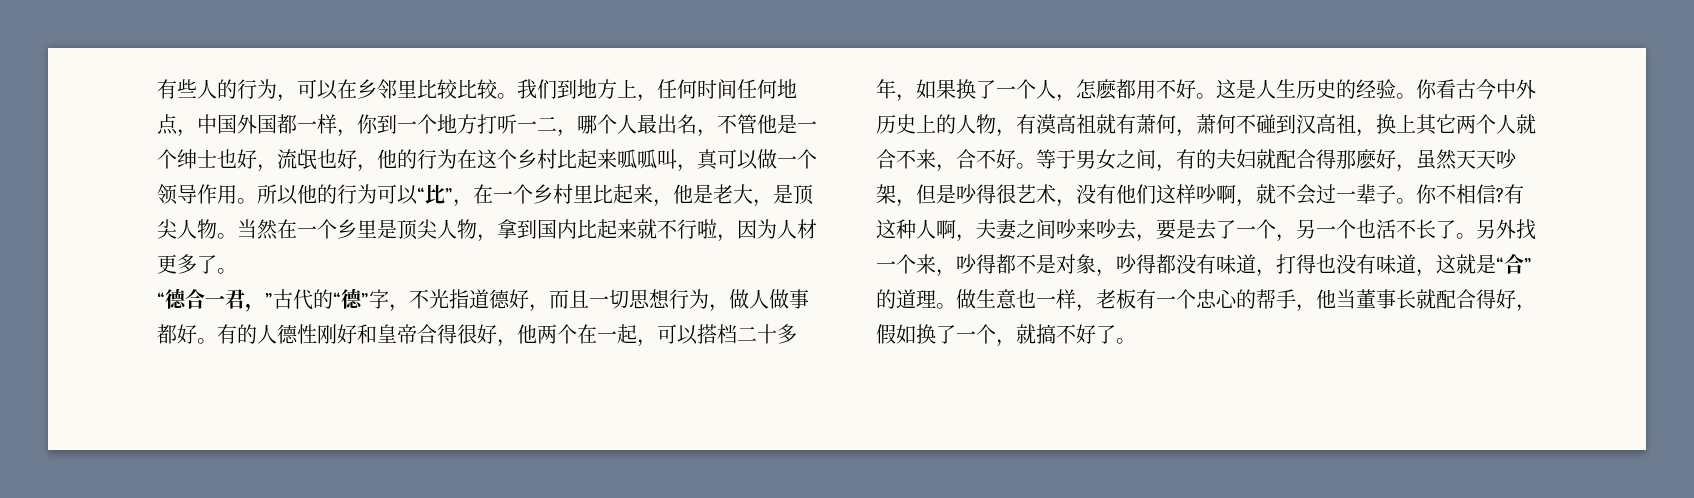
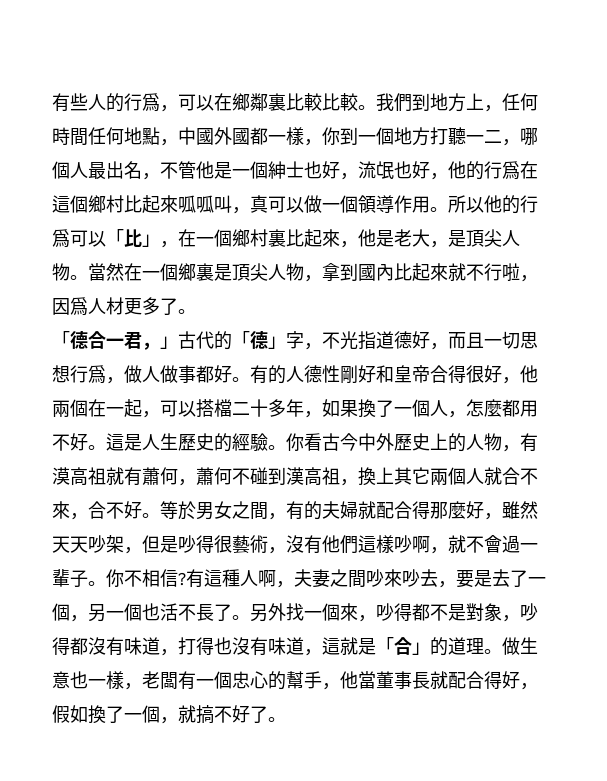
- 有些人的行为，可以在乡邻里比较比较。我们到地方上，任何时间任何地点，中国外国都一样，你到一个地方打听一二，哪个人最出名，不管他是一个绅士也好，流氓也好，他的行为在这个乡村比起来呱呱叫，真可以做一个领导作用。
+ 有些人的行爲，可以在鄉鄰裏比較比較。我們到地方上，任何時間任何地點，中國外國都一樣，你到一個地方打聽一二，哪個人最出名，不管他是一個紳士也好，流氓也好，他的行爲在這個鄉村比起來呱呱叫，真可以做一個領導作用。
- 所以他的行为可以“比”，在一个乡村里比起来，他是老大，是顶尖人物。
+ 所以他的行爲可以「比」，在一個鄉村裏比起來，他是老大，是頂尖人物。
- 当然在一个乡里是顶尖人物，拿到国内比起来就不行啦，因为人材更多了。
+ 當然在一個鄉裏是頂尖人物，拿到國內比起來就不行啦，因爲人材更多了。
- “德合一君，”古代的“德”字，不光指道德好，而且一切思想行为，做人做事都好。
+ 「德合一君，」古代的「德」字，不光指道德好，而且一切思想行爲，做人做事都好。
- 有的人德性刚好和皇帝合得很好，他两个在一起，可以搭档二十多年，如果换了一个人，怎麽都用不好。这是人生历史的经验。
+ 有的人德性剛好和皇帝合得很好，他兩個在一起，可以搭檔二十多年，如果換了一個人，怎麼都用不好。這是人生歷史的經驗。
- 你看古今中外历史上的人物，有漠高祖就有萧何，萧何不碰到汉高祖，换上其它两个人就合不来，合不好。
+ 你看古今中外歷史上的人物，有漠高祖就有蕭何，蕭何不碰到漢高祖，換上其它兩個人就合不來，合不好。
- 等于男女之间，有的夫妇就配合得那麽好，虽然天天吵架，但是吵得很艺术，没有他们这样吵啊，就不会过一辈子。
+ 等於男女之間，有的夫婦就配合得那麼好，雖然天天吵架，但是吵得很藝術，沒有他們這樣吵啊，就不會過一輩子。
- 有这种人啊，夫妻之间吵来吵去，要是去了一个，另一个也活不长了。
+ 有這種人啊，夫妻之間吵來吵去，要是去了一個，另一個也活不長了。
- 另外找一个来，吵得都不是对象，吵得都没有味道，打得也没有味道，这就是“合”的道理。
+ 另外找一個來，吵得都不是對象，吵得都沒有味道，打得也沒有味道，這就是「合」的道理。
- 做生意也一样，老板有一个忠心的帮手，他当董事长就配合得好，假如换了一个，就搞不好了。
+ 做生意也一樣，老闆有一個忠心的幫手，他當董事長就配合得好，假如換了一個，就搞不好了。

